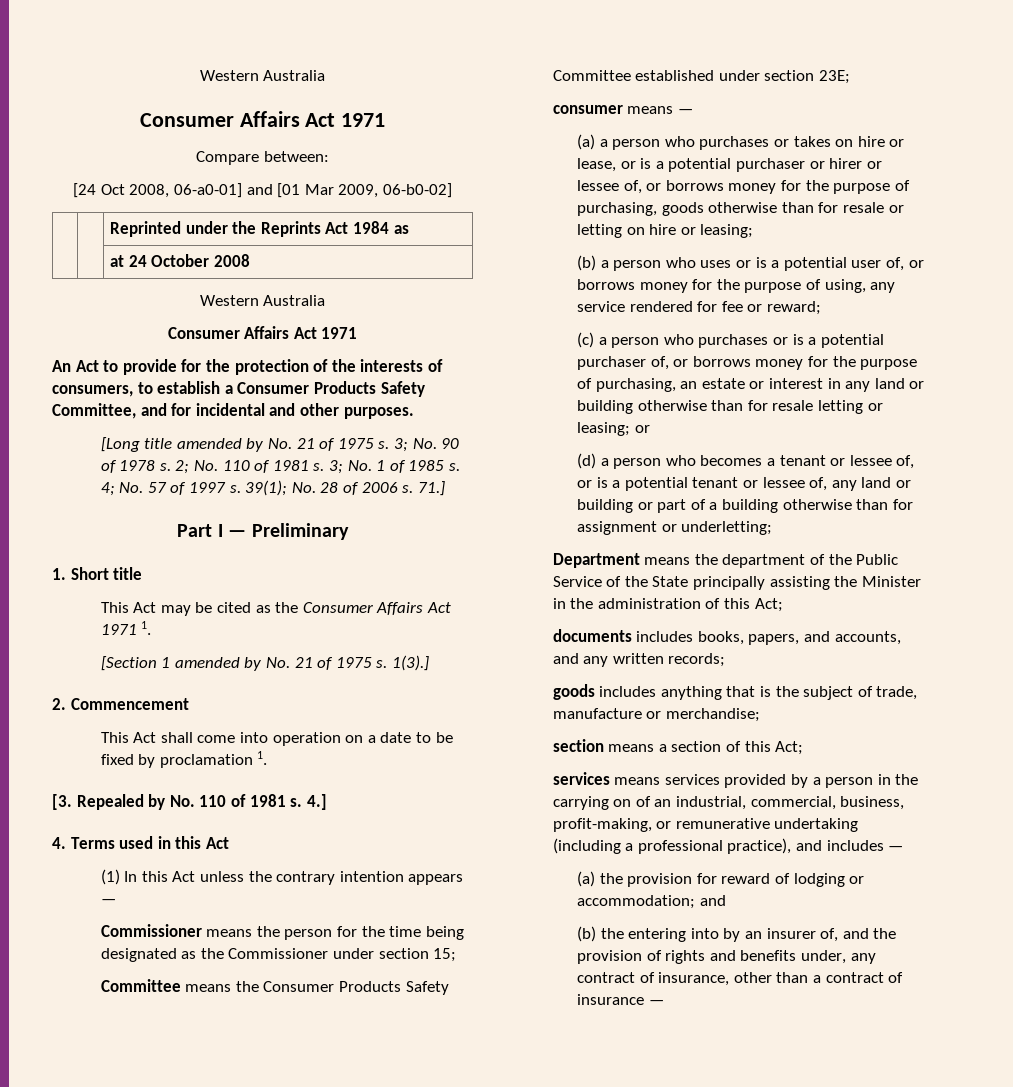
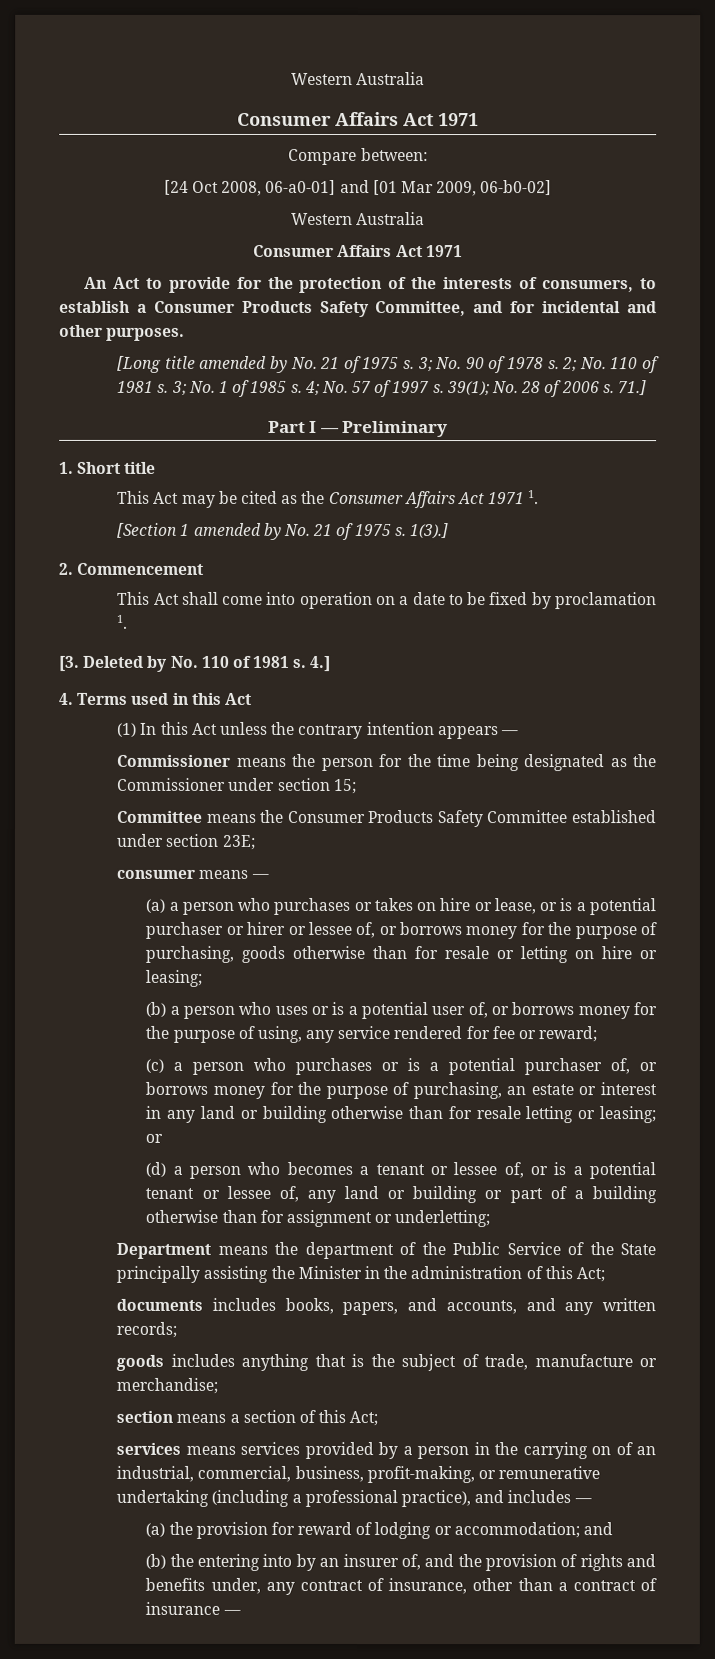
- | | Reprinted under the Reprints Act 1984 as
- | | at 24 October 2008
- [3. Repealed by No. 110 of 1981 s.
+ [3. Deleted by No. 110 of 1981 s.

